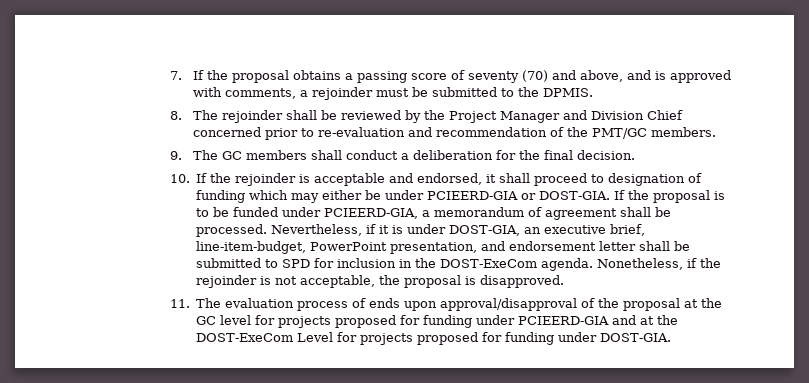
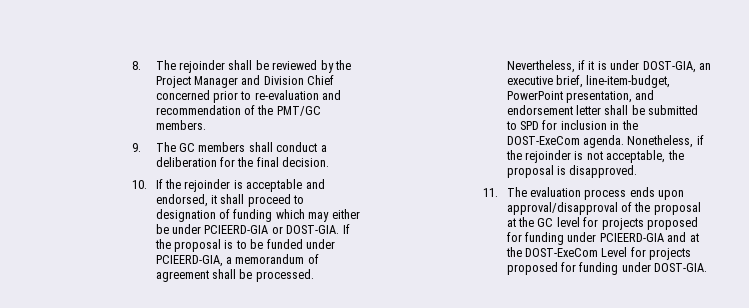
- 7. If the proposal obtains a passing score of seventy (70) and above, and is approved with comments, a rejoinder must be submitted to the DPMIS.
- 11. The evaluation process of ends upon approval/disapproval of the proposal at the GC level for projects proposed for funding under PCIEERD-GIA and at the DOST-ExeCom Level for projects proposed for funding under DOST-GIA.
+ 11. The evaluation process ends upon approval/disapproval of the proposal at the GC level for projects proposed for funding under PCIEERD-GIA and at the DOST-ExeCom Level for projects proposed for funding under DOST-GIA.

